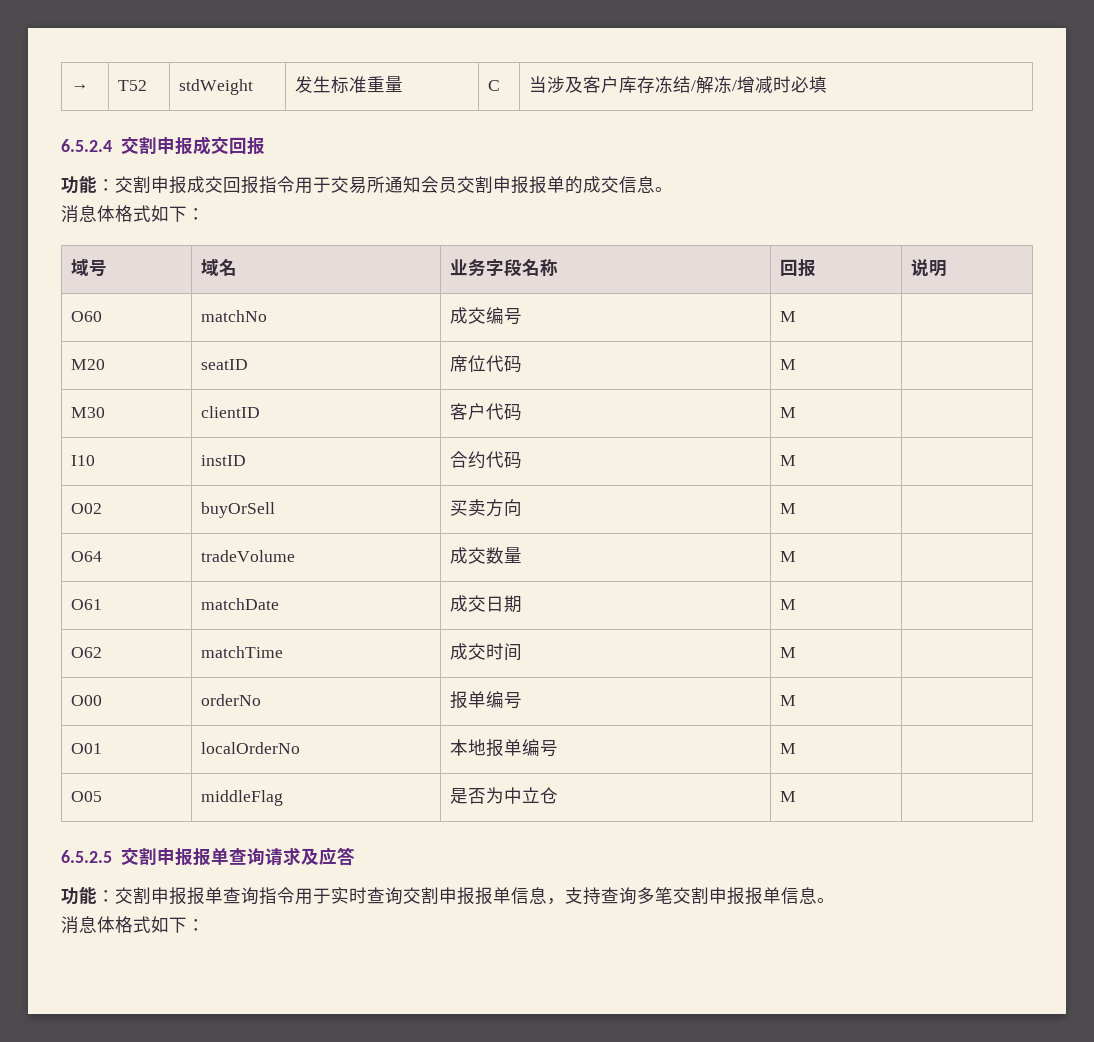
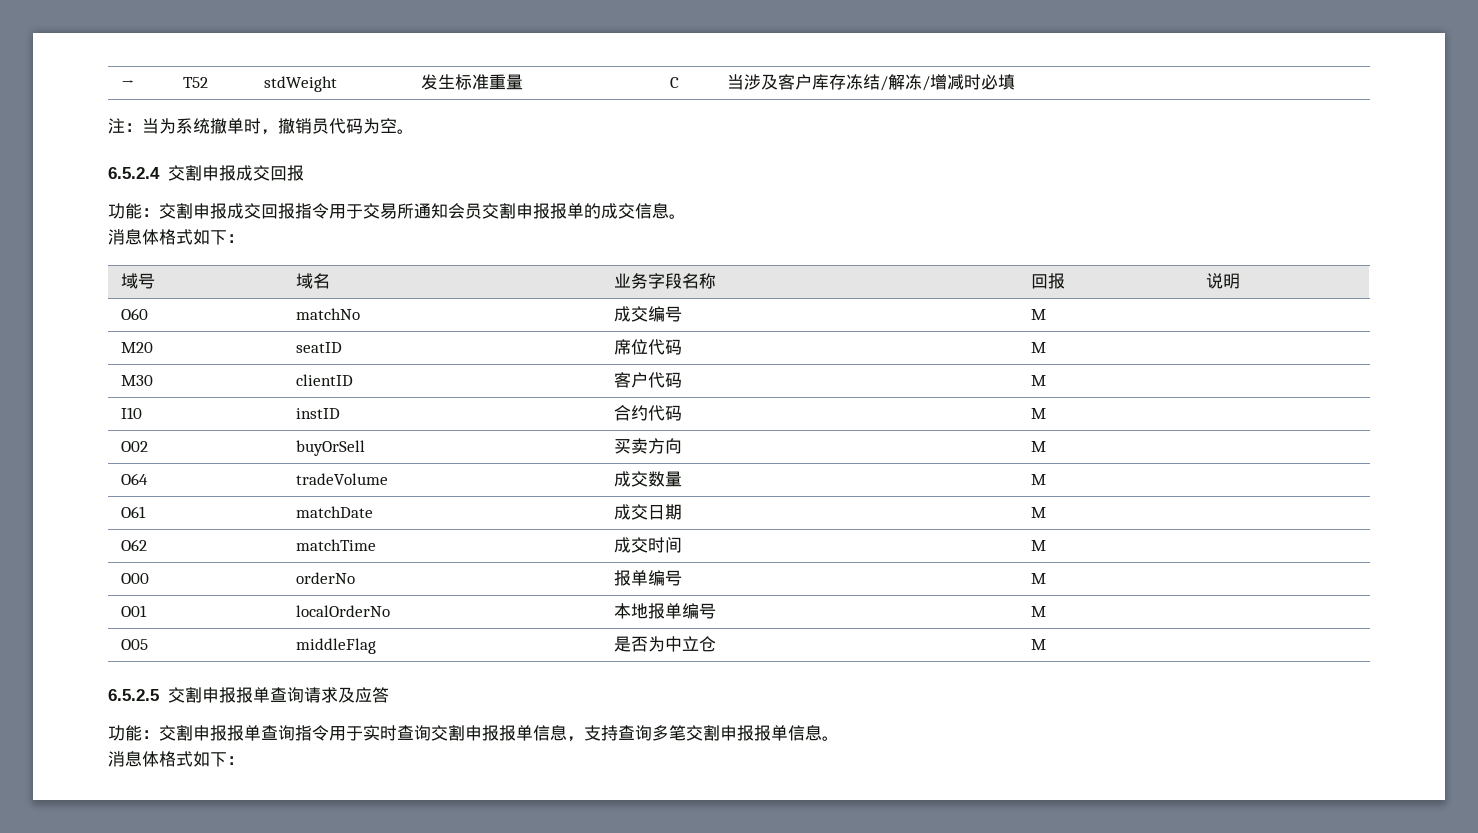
+ 注：当为系统撤单时，撤销员代码为空。

